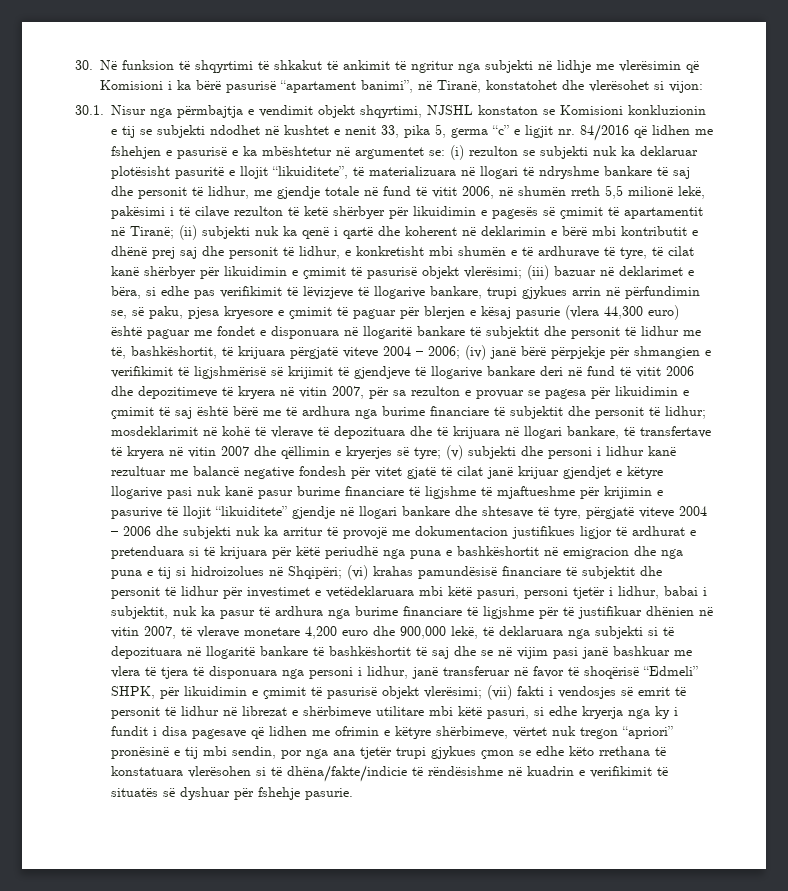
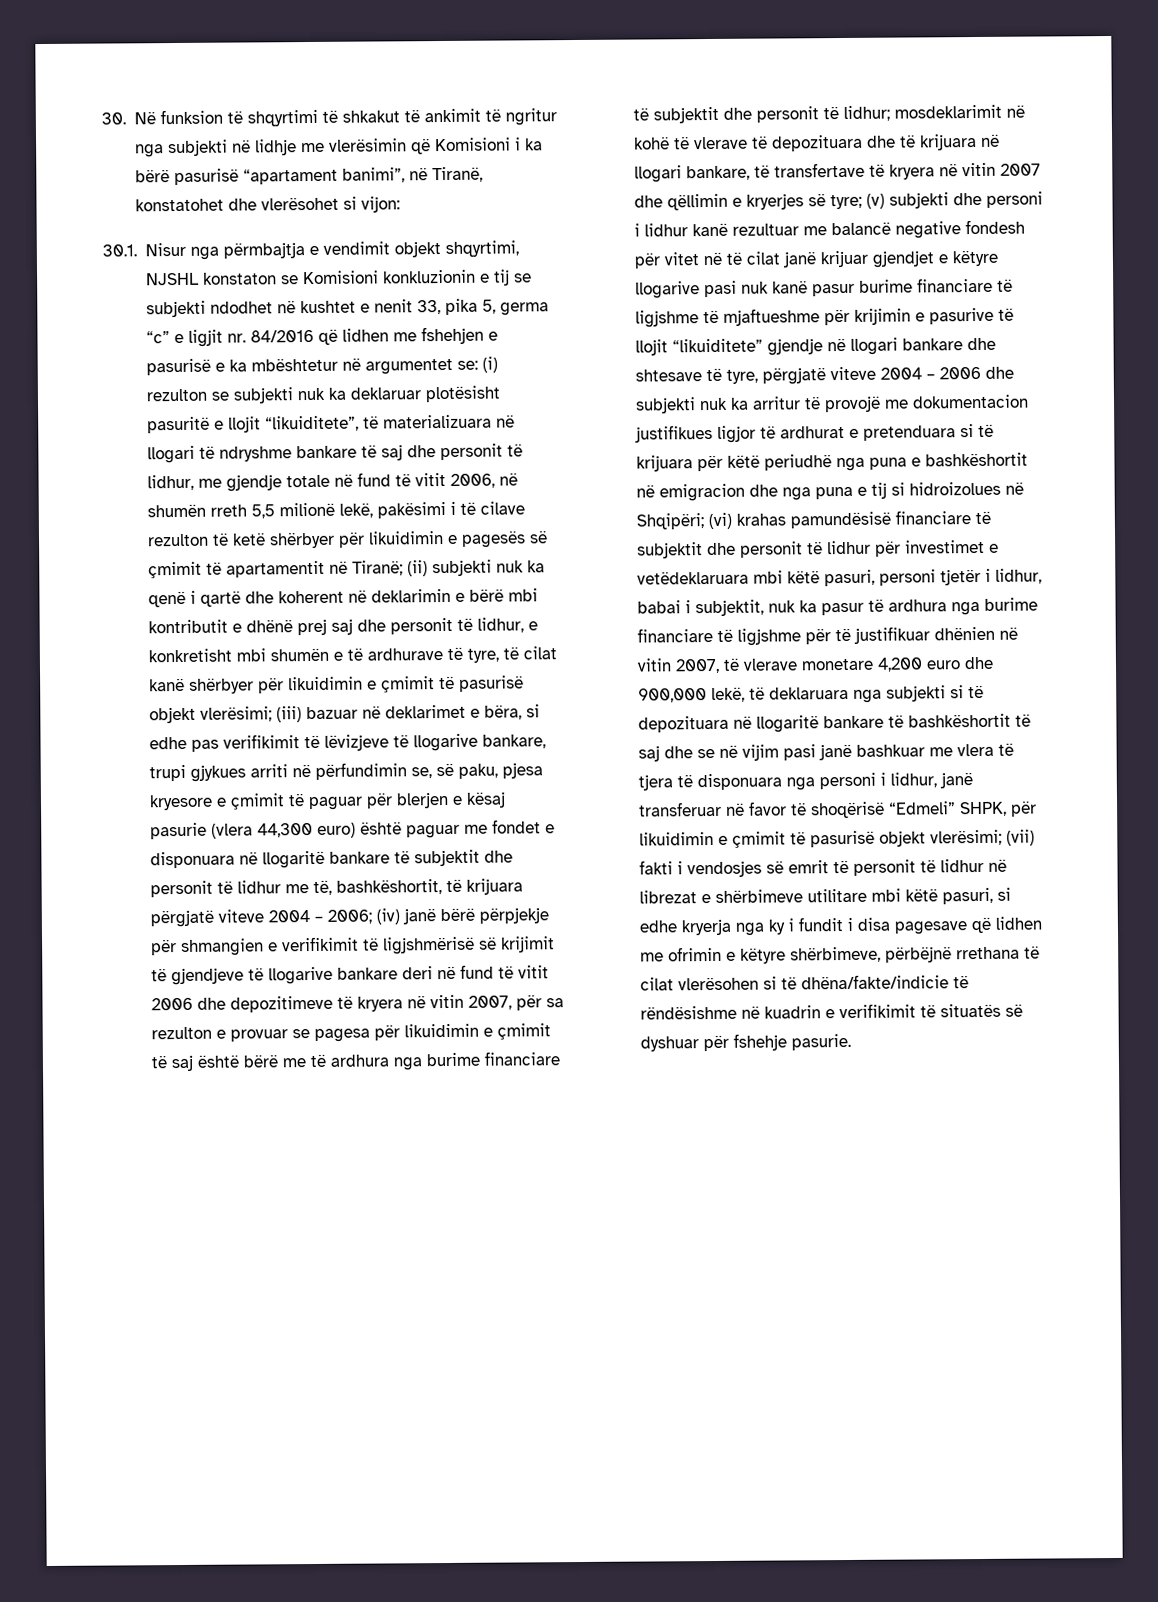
- (iii) bazuar në deklarimet e bëra, si edhe pas verifikimit të lëvizjeve të llogarive bankare, trupi gjykues arrin në përfundimin se, së paku, pjesa kryesore e çmimit të paguar për blerjen e kësaj pasurie (vlera 44,300 euro) është paguar me fondet e disponuara në llogaritë bankare të subjektit dhe personit të lidhur me të, bashkëshortit, të krijuara përgjatë viteve 2004 – 2006;
+ (iii) bazuar në deklarimet e bëra, si edhe pas verifikimit të lëvizjeve të llogarive bankare, trupi gjykues arriti në përfundimin se, së paku, pjesa kryesore e çmimit të paguar për blerjen e kësaj pasurie (vlera 44,300 euro) është paguar me fondet e disponuara në llogaritë bankare të subjektit dhe personit të lidhur me të, bashkëshortit, të krijuara përgjatë viteve 2004 – 2006;
- (v) subjekti dhe personi i lidhur kanë rezultuar me balancë negative fondesh për vitet gjatë të cilat janë krijuar gjendjet e këtyre llogarive pasi nuk kanë pasur burime financiare të ligjshme të mjaftueshme për krijimin e pasurive të llojit “likuiditete” gjendje në llogari bankare dhe shtesave të tyre, përgjatë viteve 2004 – 2006 dhe subjekti nuk ka arritur të provojë me dokumentacion justifikues ligjor të ardhurat e pretenduara si të krijuara për këtë periudhë nga puna e bashkëshortit në emigracion dhe nga puna e tij si hidroizolues në Shqipëri;
+ (v) subjekti dhe personi i lidhur kanë rezultuar me balancë negative fondesh për vitet në të cilat janë krijuar gjendjet e këtyre llogarive pasi nuk kanë pasur burime financiare të ligjshme të mjaftueshme për krijimin e pasurive të llojit “likuiditete” gjendje në llogari bankare dhe shtesave të tyre, përgjatë viteve 2004 – 2006 dhe subjekti nuk ka arritur të provojë me dokumentacion justifikues ligjor të ardhurat e pretenduara si të krijuara për këtë periudhë nga puna e bashkëshortit në emigracion dhe nga puna e tij si hidroizolues në Shqipëri;
- (vii) fakti i vendosjes së emrit të personit të lidhur në librezat e shërbimeve utilitare mbi këtë pasuri, si edhe kryerja nga ky i fundit i disa pagesave që lidhen me ofrimin e këtyre shërbimeve, vërtet nuk tregon “apriori” pronësinë e tij mbi sendin, por nga ana tjetër trupi gjykues çmon se edhe këto rrethana të konstatuara vlerësohen si të dhëna/fakte/indicie të rëndësishme në kuadrin e verifikimit të situatës së dyshuar për fshehje pasurie.
+ (vii) fakti i vendosjes së emrit të personit të lidhur në librezat e shërbimeve utilitare mbi këtë pasuri, si edhe kryerja nga ky i fundit i disa pagesave që lidhen me ofrimin e këtyre shërbimeve, përbëjnë rrethana të cilat vlerësohen si të dhëna/fakte/indicie të rëndësishme në kuadrin e verifikimit të situatës së dyshuar për fshehje pasurie.

